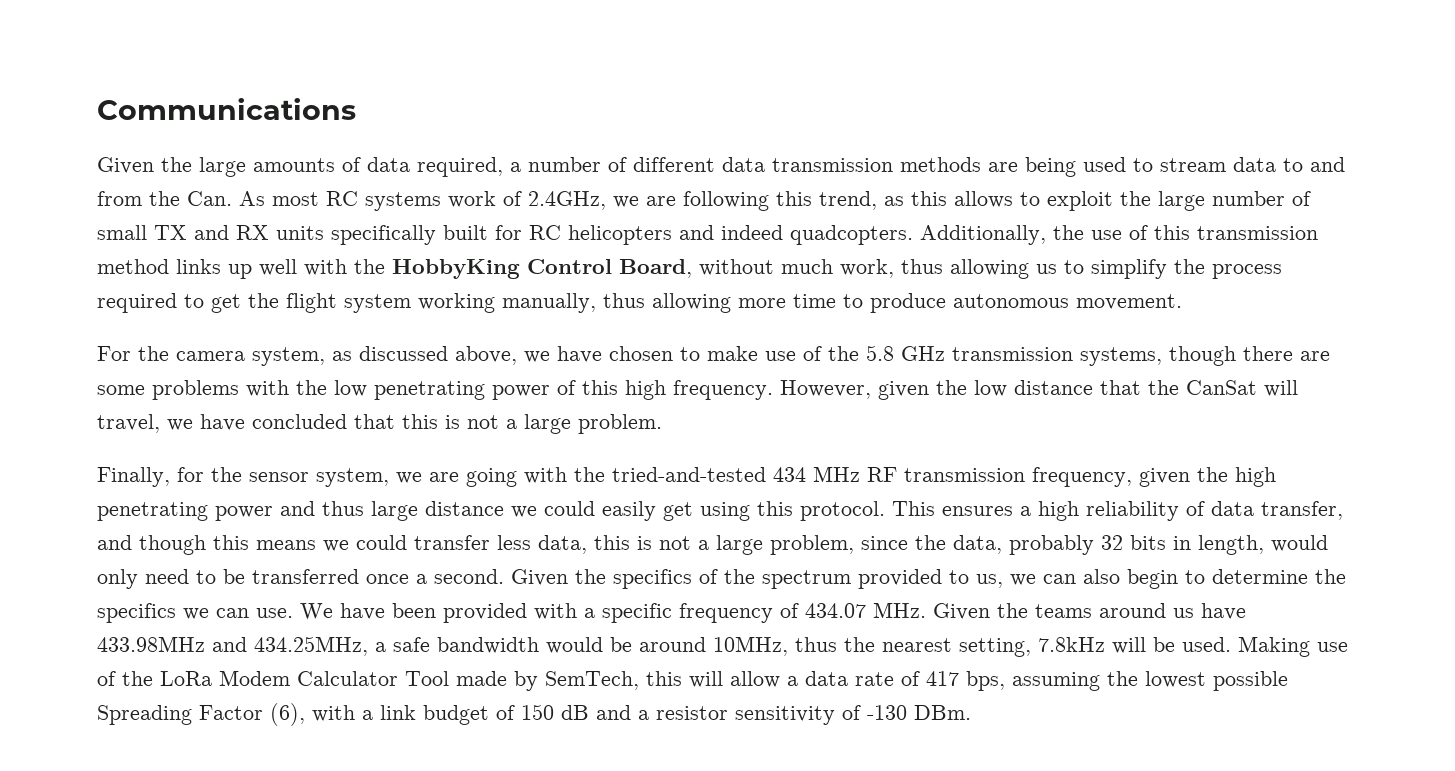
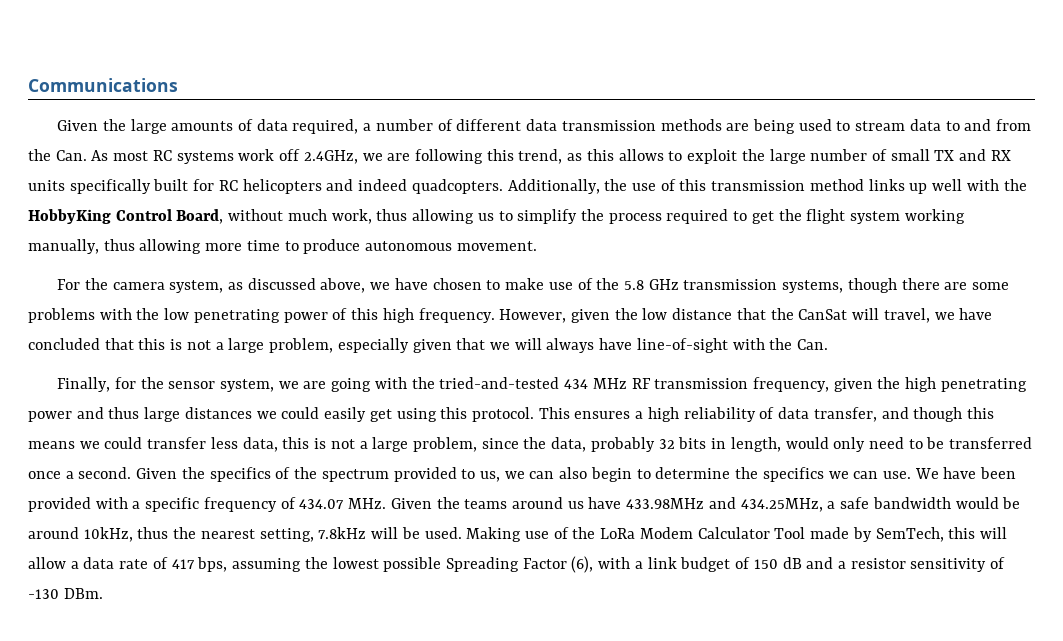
- Given the large amounts of data required, a number of different data transmission methods are being used to stream data to and from the Can. As most RC systems work of 2.4GHz, we are following this trend, as this allows to exploit the large number of small TX and RX units specifically built for RC helicopters and indeed quadcopters.
+ Given the large amounts of data required, a number of different data transmission methods are being used to stream data to and from the Can. As most RC systems work off 2.4GHz, we are following this trend, as this allows to exploit the large number of small TX and RX units specifically built for RC helicopters and indeed quadcopters.
- However, given the low distance that the CanSat will travel, we have concluded that this is not a large problem.
+ However, given the low distance that the CanSat will travel, we have concluded that this is not a large problem, especially given that we will always have line-of-sight with the Can.
- Finally, for the sensor system, we are going with the tried-and-tested 434 MHz RF transmission frequency, given the high penetrating power and thus large distance we could easily get using this protocol.
+ Finally, for the sensor system, we are going with the tried-and-tested 434 MHz RF transmission frequency, given the high penetrating power and thus large distances we could easily get using this protocol.
- We have been provided with a specific frequency of 434.07 MHz. Given the teams around us have 433.98MHz and 434.25MHz, a safe bandwidth would be around 10MHz, thus the nearest setting, 7.8kHz will be used.
+ We have been provided with a specific frequency of 434.07 MHz. Given the teams around us have 433.98MHz and 434.25MHz, a safe bandwidth would be around 10kHz, thus the nearest setting, 7.8kHz will be used.

